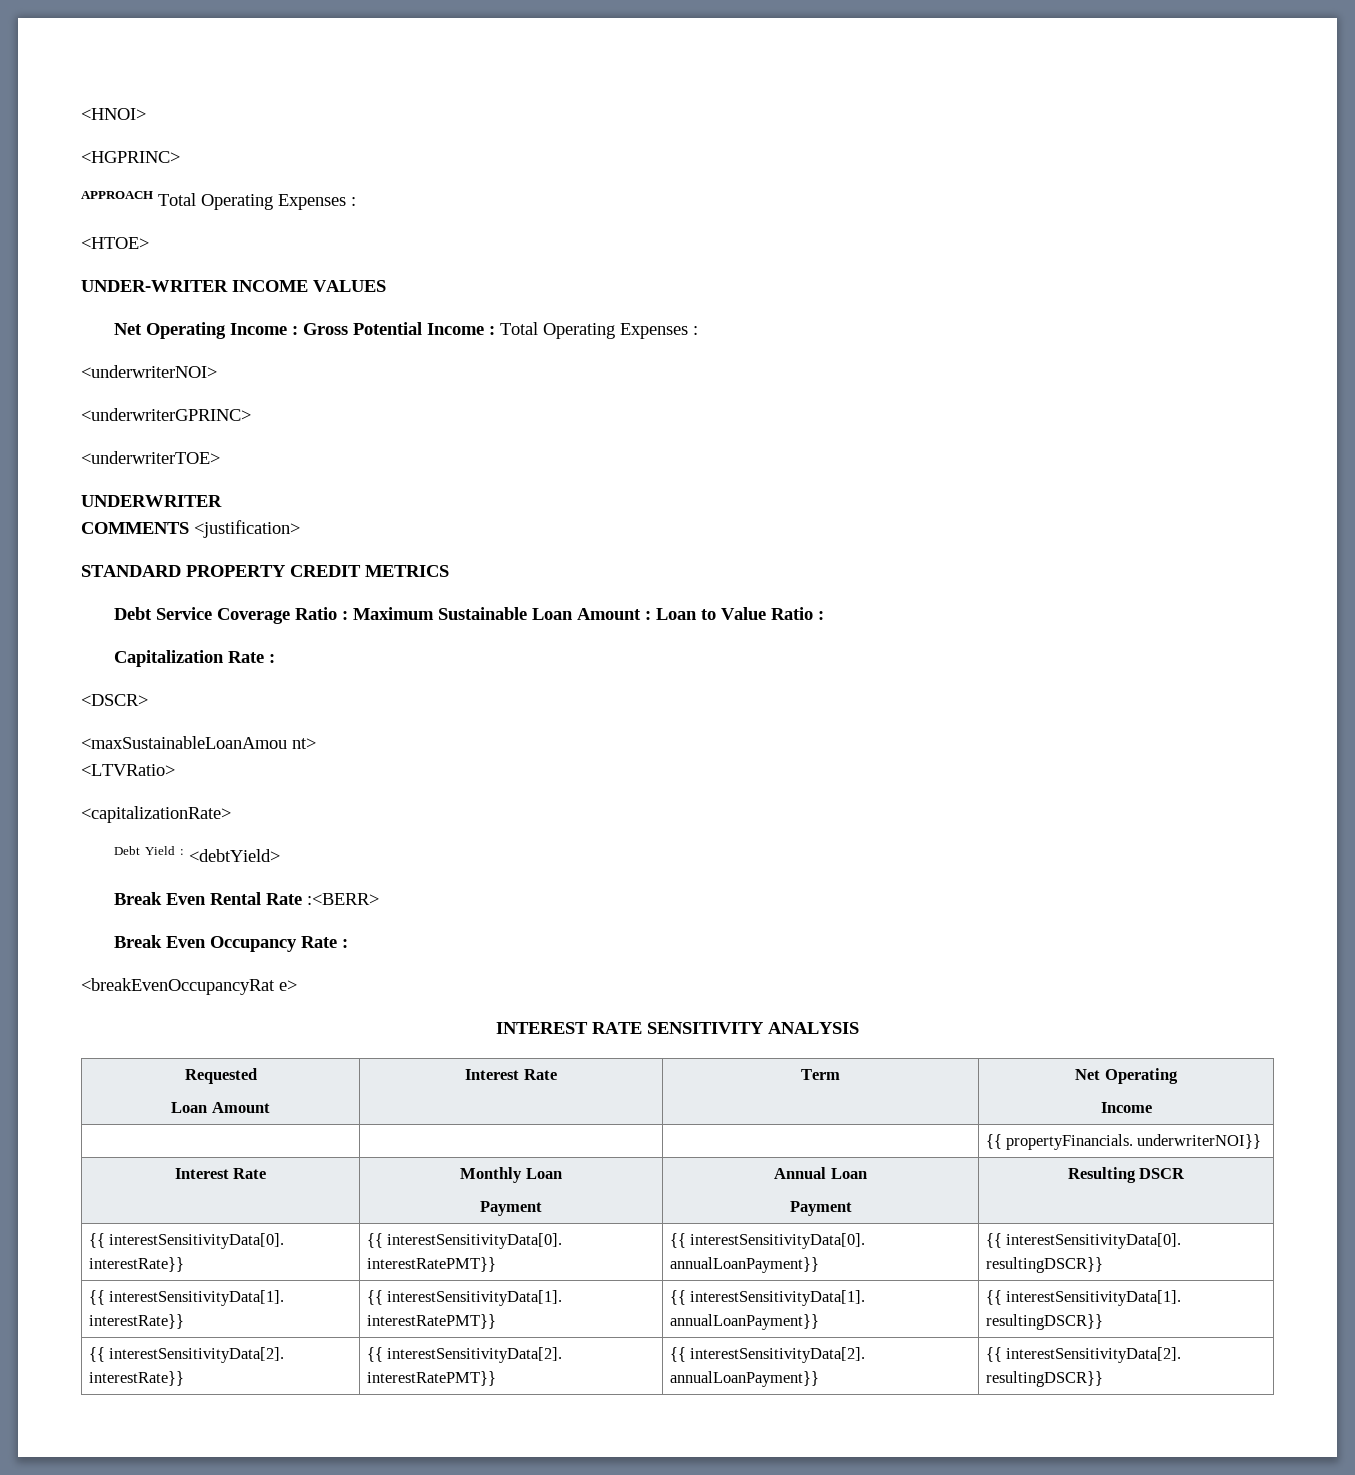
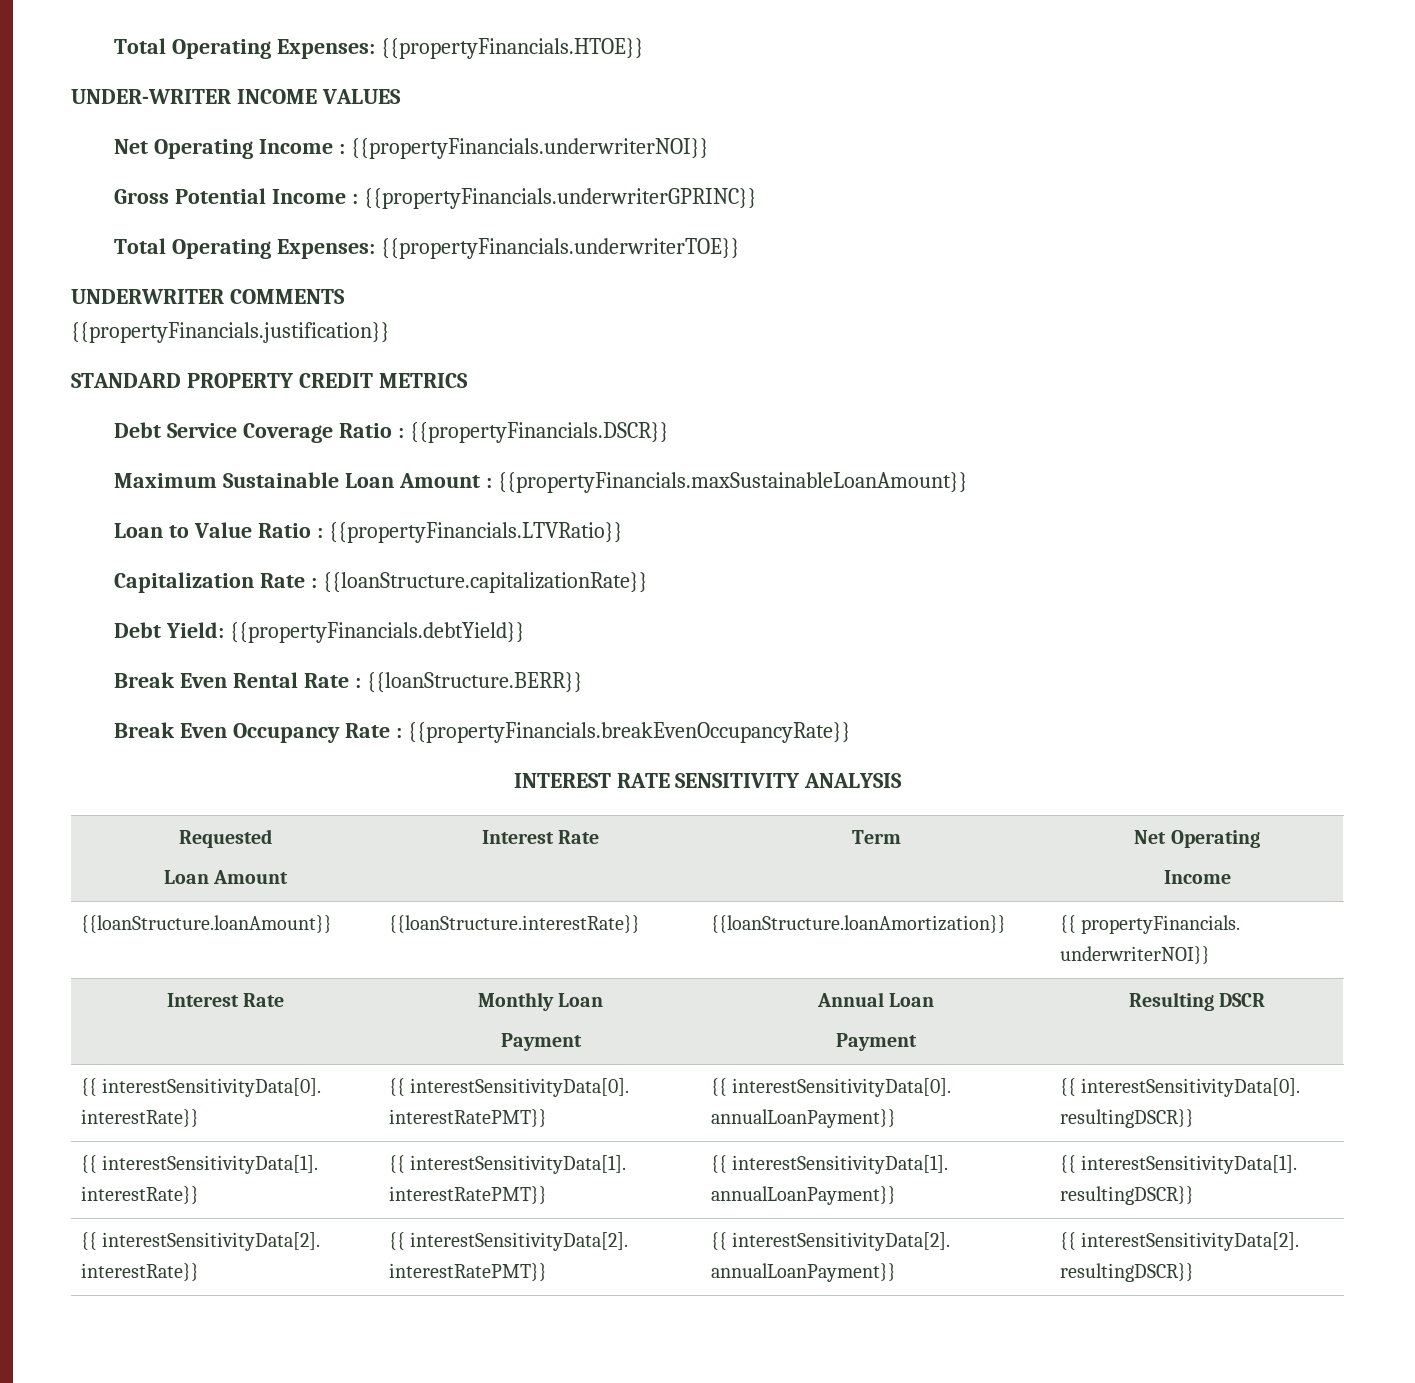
- <HNOI>
- <HGPRINC>
- APPROACH Total Operating Expenses :
- <HTOE>
+ Total Operating Expenses: {{propertyFinancials.HTOE}}
- Net Operating Income : Gross Potential Income : Total Operating Expenses :
- <underwriterNOI>
- <underwriterGPRINC>
- <underwriterTOE>
+ Net Operating Income : {{propertyFinancials.underwriterNOI}}
+ Gross Potential Income : {{propertyFinancials.underwriterGPRINC}}
+ Total Operating Expenses: {{propertyFinancials.underwriterTOE}}
- UNDERWRITER
- COMMENTS <justification>
+ UNDERWRITER COMMENTS
+ {{propertyFinancials.justification}}
- Debt Service Coverage Ratio : Maximum Sustainable Loan Amount : Loan to Value Ratio :
+ Debt Service Coverage Ratio : {{propertyFinancials.DSCR}}
+ Maximum Sustainable Loan Amount : {{propertyFinancials.maxSustainableLoanAmount}}
+ Loan to Value Ratio : {{propertyFinancials.LTVRatio}}
- Capitalization Rate :
- <DSCR>
- <maxSustainableLoanAmou nt>
- <LTVRatio>
- <capitalizationRate>
- Debt Yield : <debtYield>
+ Capitalization Rate : {{loanStructure.capitalizationRate}}
+ Debt Yield: {{propertyFinancials.debtYield}}
- Break Even Rental Rate :<BERR>
+ Break Even Rental Rate : {{loanStructure.BERR}}
- Break Even Occupancy Rate :
- <breakEvenOccupancyRat e>
+ Break Even Occupancy Rate : {{propertyFinancials.breakEvenOccupancyRate}}
- | | | {{ propertyFinancials. underwriterNOI}}
+ {{loanStructure.loanAmount}} | {{loanStructure.interestRate}} | {{loanStructure.loanAmortization}} | {{ propertyFinancials. underwriterNOI}}

